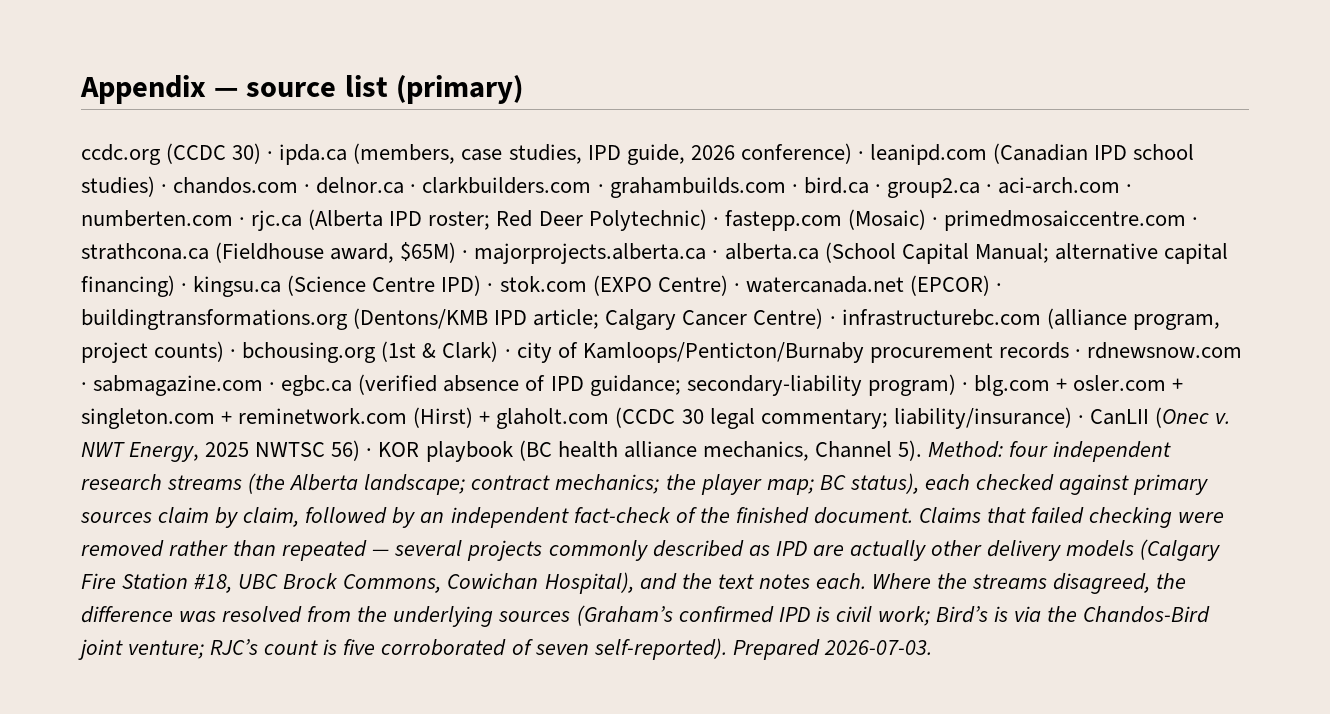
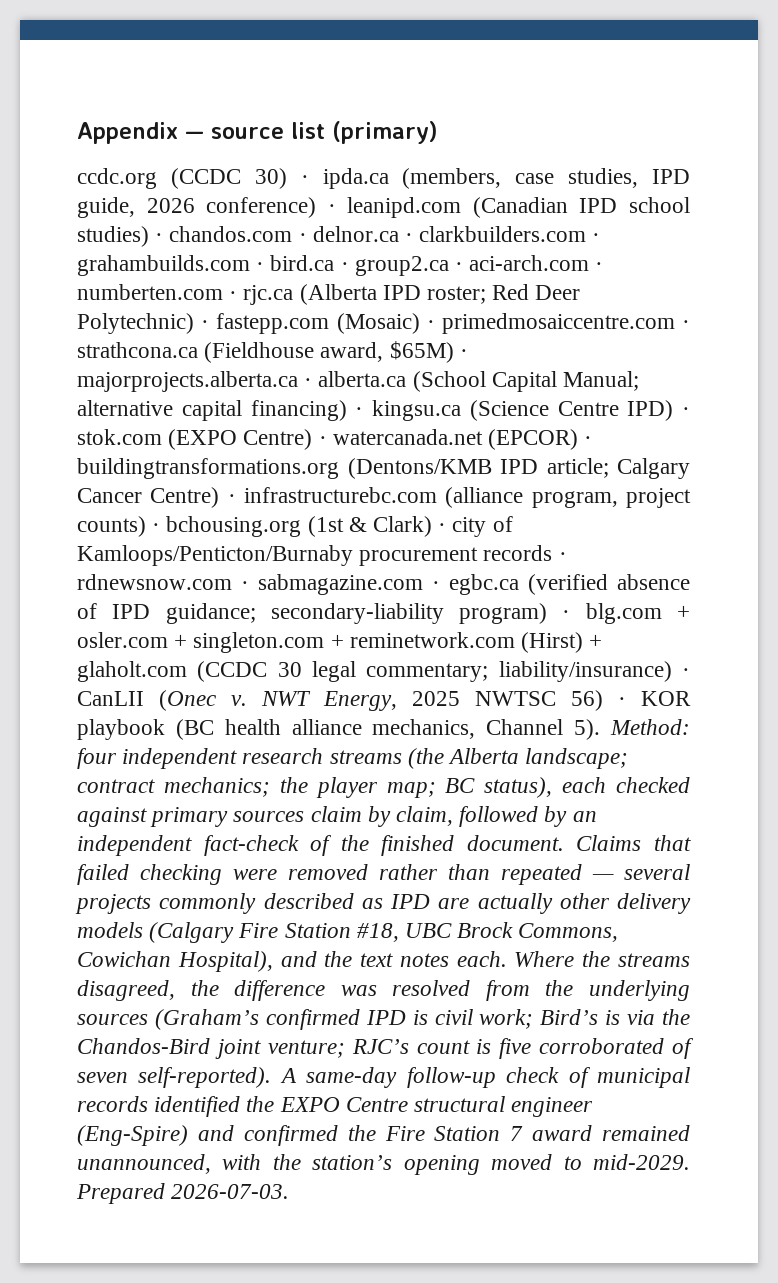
+ A same-day follow-up check of municipal records identified the EXPO Centre structural engineer (Eng-Spire) and confirmed the Fire Station 7 award remained unannounced, with the station’s opening moved to mid-2029.

